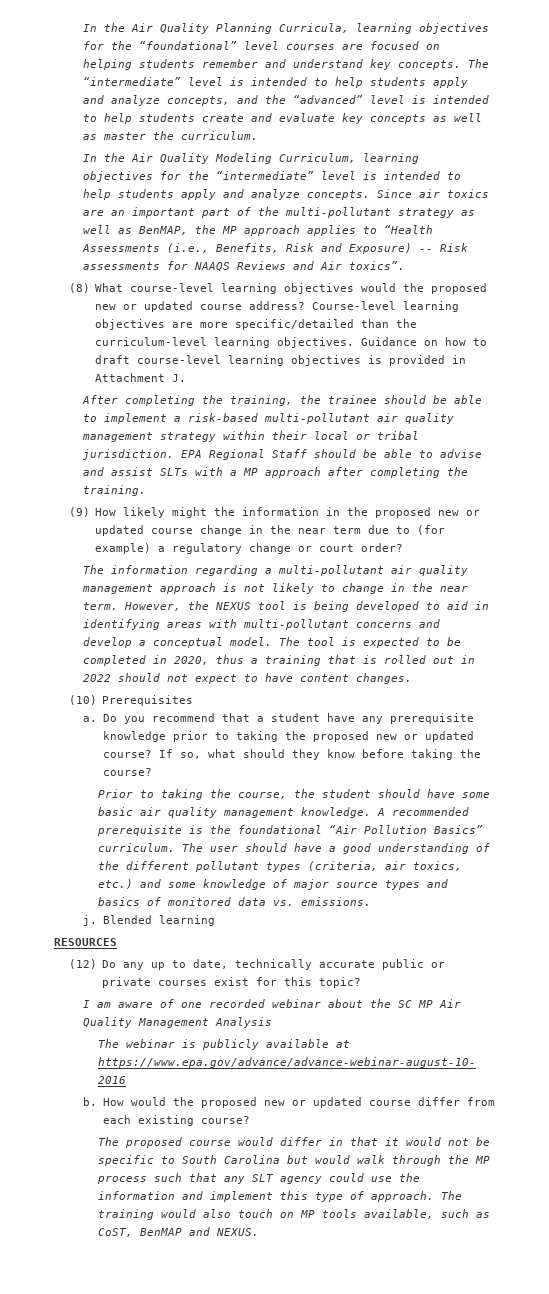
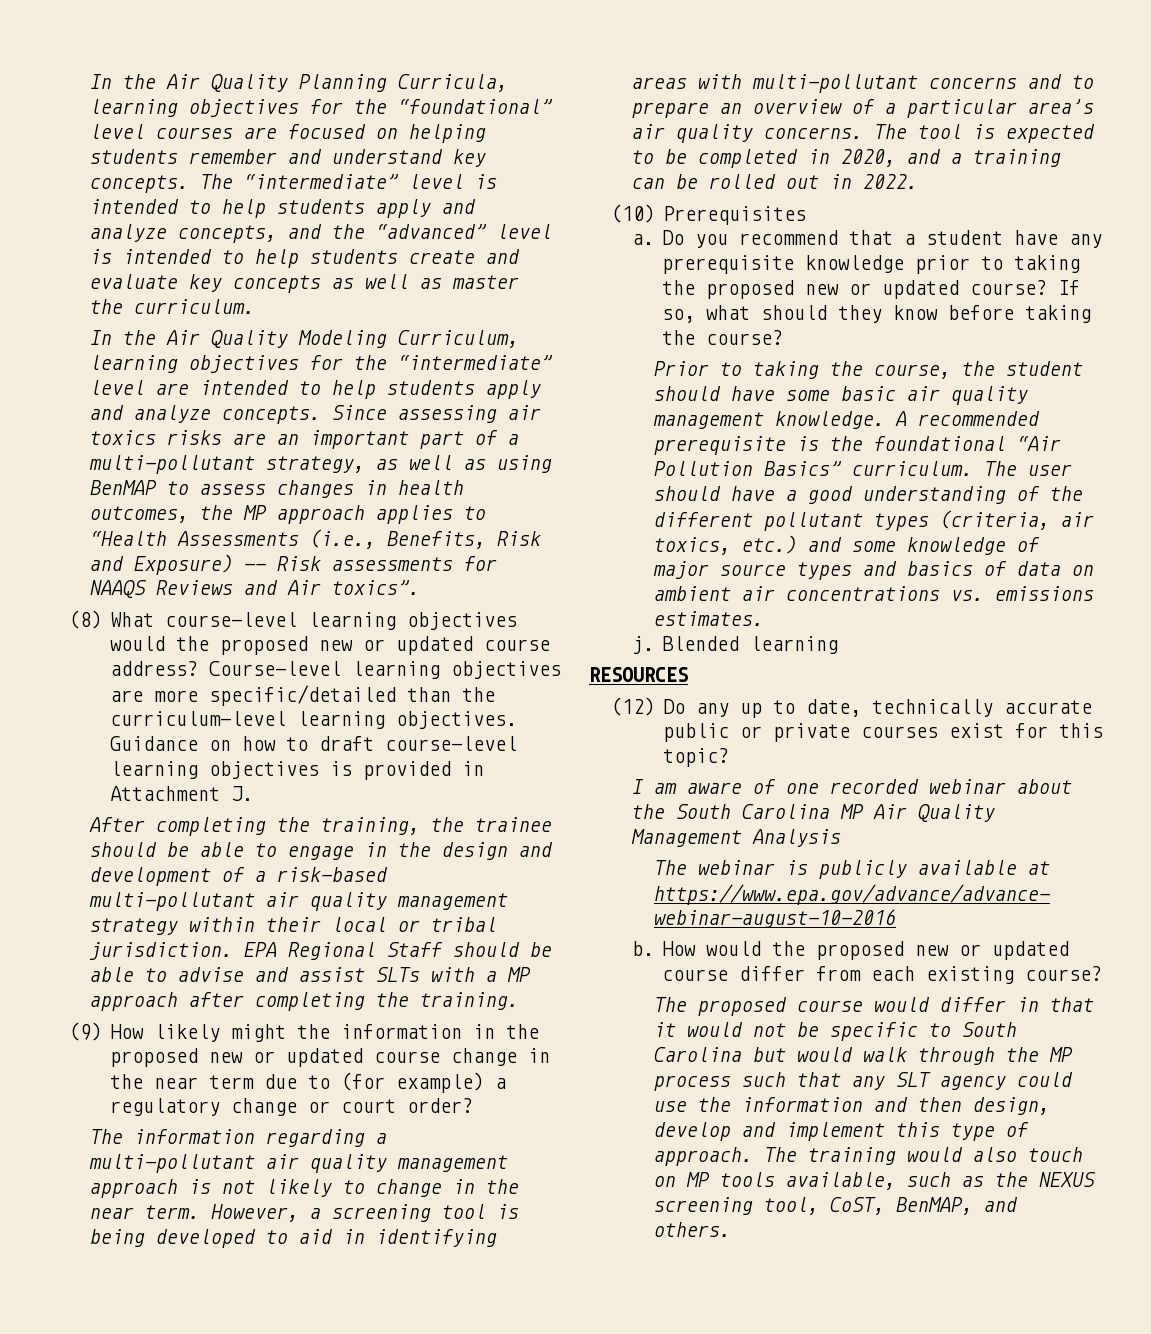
- In the Air Quality Modeling Curriculum, learning objectives for the “intermediate” level is intended to help students apply and analyze concepts.
+ In the Air Quality Modeling Curriculum, learning objectives for the “intermediate” level are intended to help students apply and analyze concepts.
- Since air toxics are an important part of the multi-pollutant strategy as well as BenMAP, the MP approach applies to “Health Assessments (i.e., Benefits, Risk and Exposure) -- Risk assessments for NAAQS Reviews and Air toxics”.
+ Since assessing air toxics risks are an important part of a multi-pollutant strategy, as well as using BenMAP to assess changes in health outcomes, the MP approach applies to “Health Assessments (i.e., Benefits, Risk and Exposure) -- Risk assessments for NAAQS Reviews and Air toxics”.
- After completing the training, the trainee should be able to implement a risk-based multi-pollutant air quality management strategy within their local or tribal jurisdiction.
+ After completing the training, the trainee should be able to engage in the design and development of a risk-based multi-pollutant air quality management strategy within their local or tribal jurisdiction.
- However, the NEXUS tool is being developed to aid in identifying areas with multi-pollutant concerns and develop a conceptual model.
+ However, a screening tool is being developed to aid in identifying areas with multi-pollutant concerns and to prepare an overview of a particular area’s air quality concerns.
- The tool is expected to be completed in 2020, thus a training that is rolled out in 2022 should not expect to have content changes.
+ The tool is expected to be completed in 2020, and a training can be rolled out in 2022.
- The user should have a good understanding of the different pollutant types (criteria, air toxics, etc.) and some knowledge of major source types and basics of monitored data vs. emissions.
+ The user should have a good understanding of the different pollutant types (criteria, air toxics, etc.) and some knowledge of major source types and basics of data on ambient air concentrations vs. emissions estimates.
- I am aware of one recorded webinar about the SC MP Air Quality Management Analysis
+ I am aware of one recorded webinar about the South Carolina MP Air Quality Management Analysis
- The proposed course would differ in that it would not be specific to South Carolina but would walk through the MP process such that any SLT agency could use the information and implement this type of approach.
+ The proposed course would differ in that it would not be specific to South Carolina but would walk through the MP process such that any SLT agency could use the information and then design, develop and implement this type of approach.
- The training would also touch on MP tools available, such as CoST, BenMAP and NEXUS.
+ The training would also touch on MP tools available, such as the NEXUS screening tool, CoST, BenMAP, and others.

